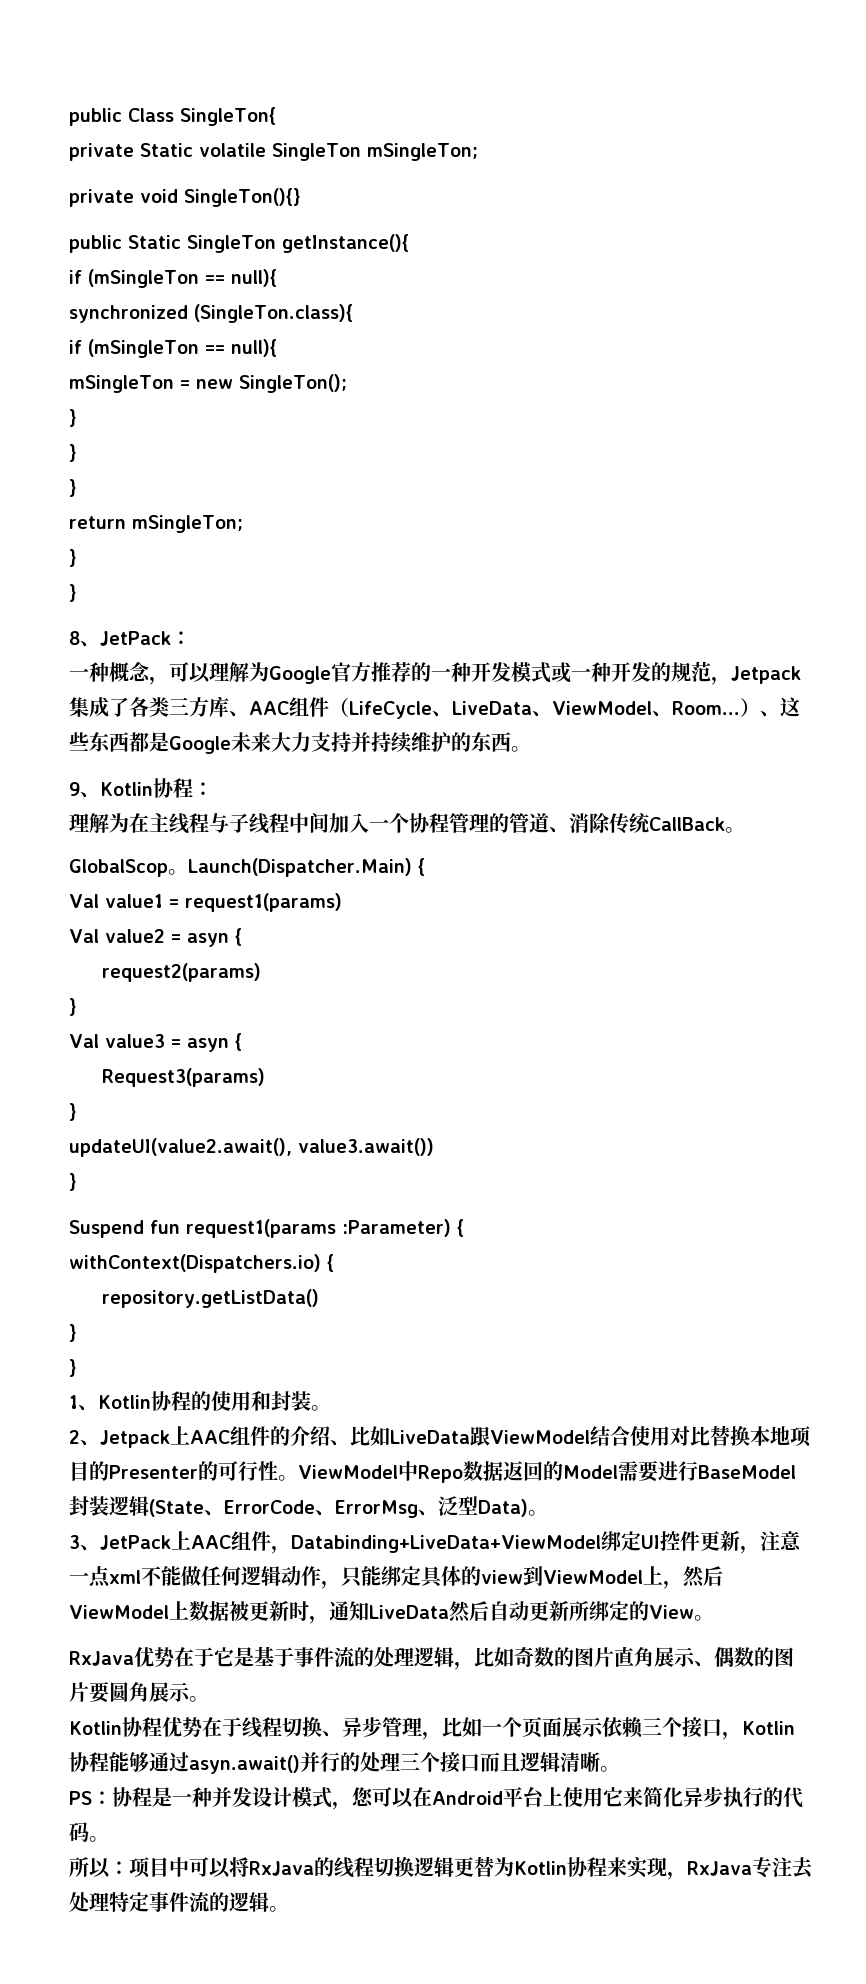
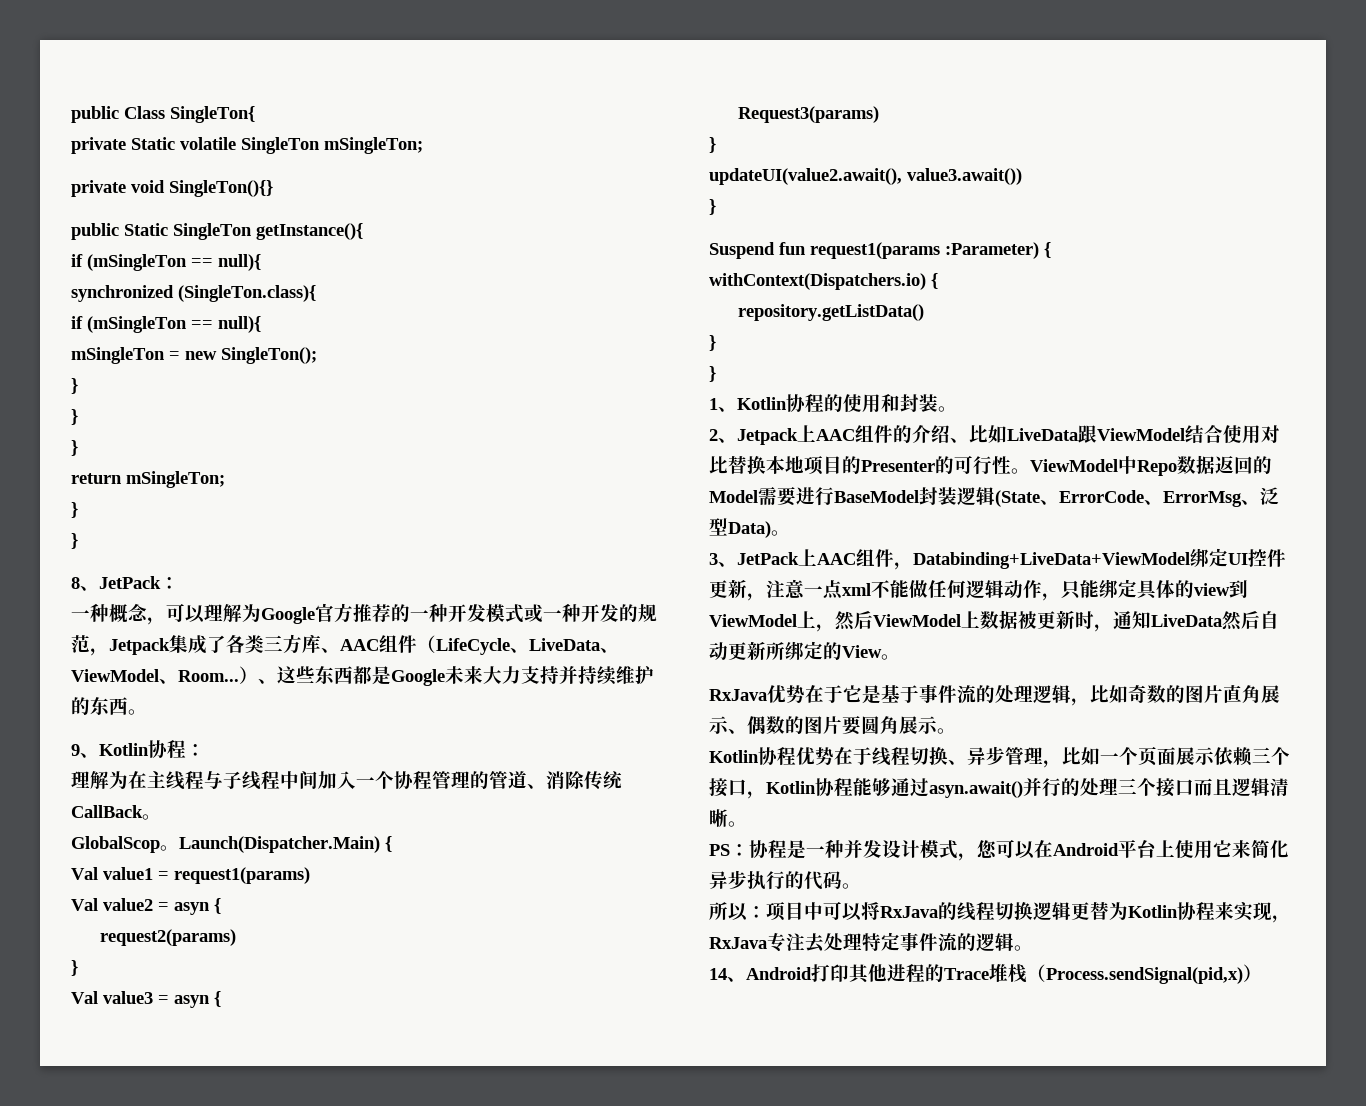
+ 14、Android打印其他进程的Trace堆栈（Process.sendSignal(pid,x)）

